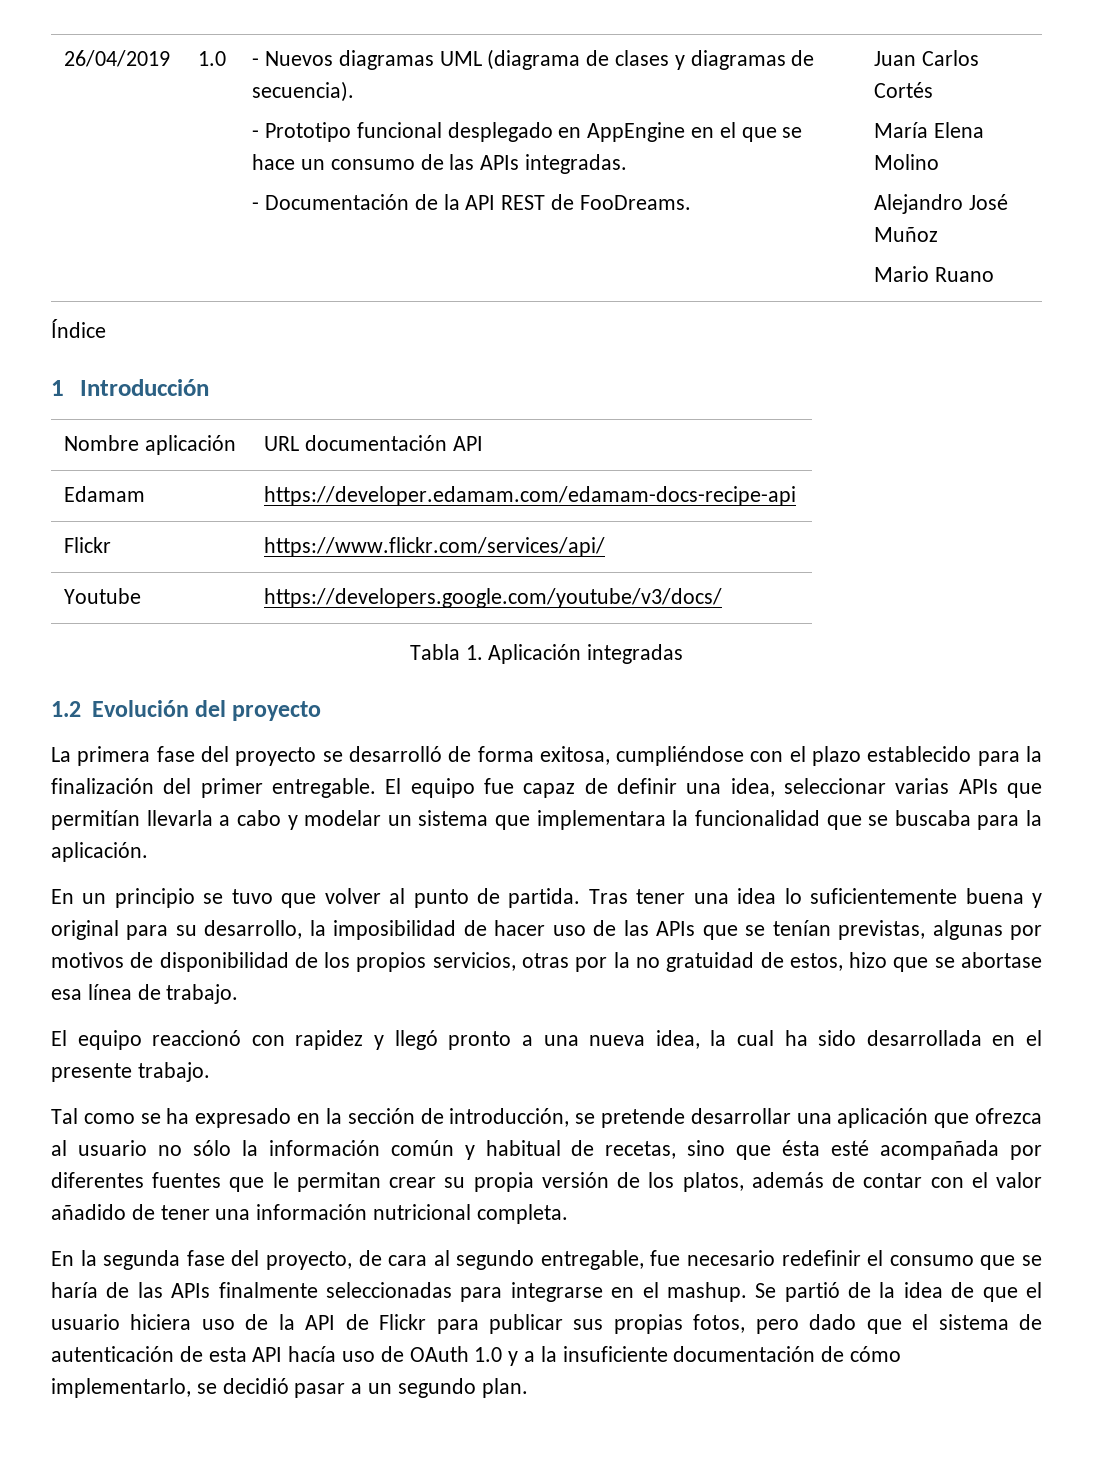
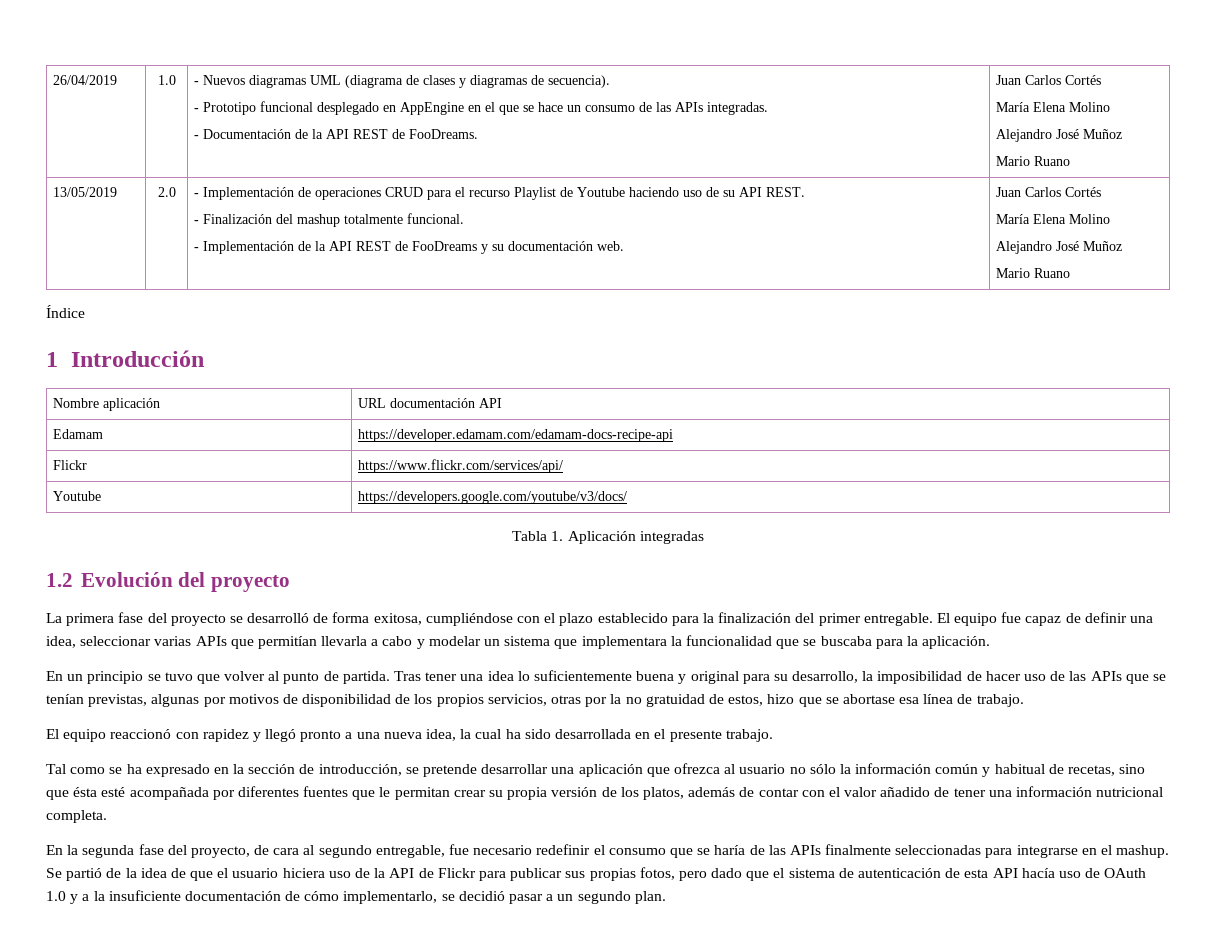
+ 13/05/2019 | 2.0 | - Implementación de operaciones CRUD para el recurso Playlist de Youtube haciendo uso de su API REST.
+ - Finalización del mashup totalmente funcional.
+ - Implementación de la API REST de FooDreams y su documentación web. | Juan Carlos Cortés
+ María Elena Molino
+ Alejandro José Muñoz
+ Mario Ruano

